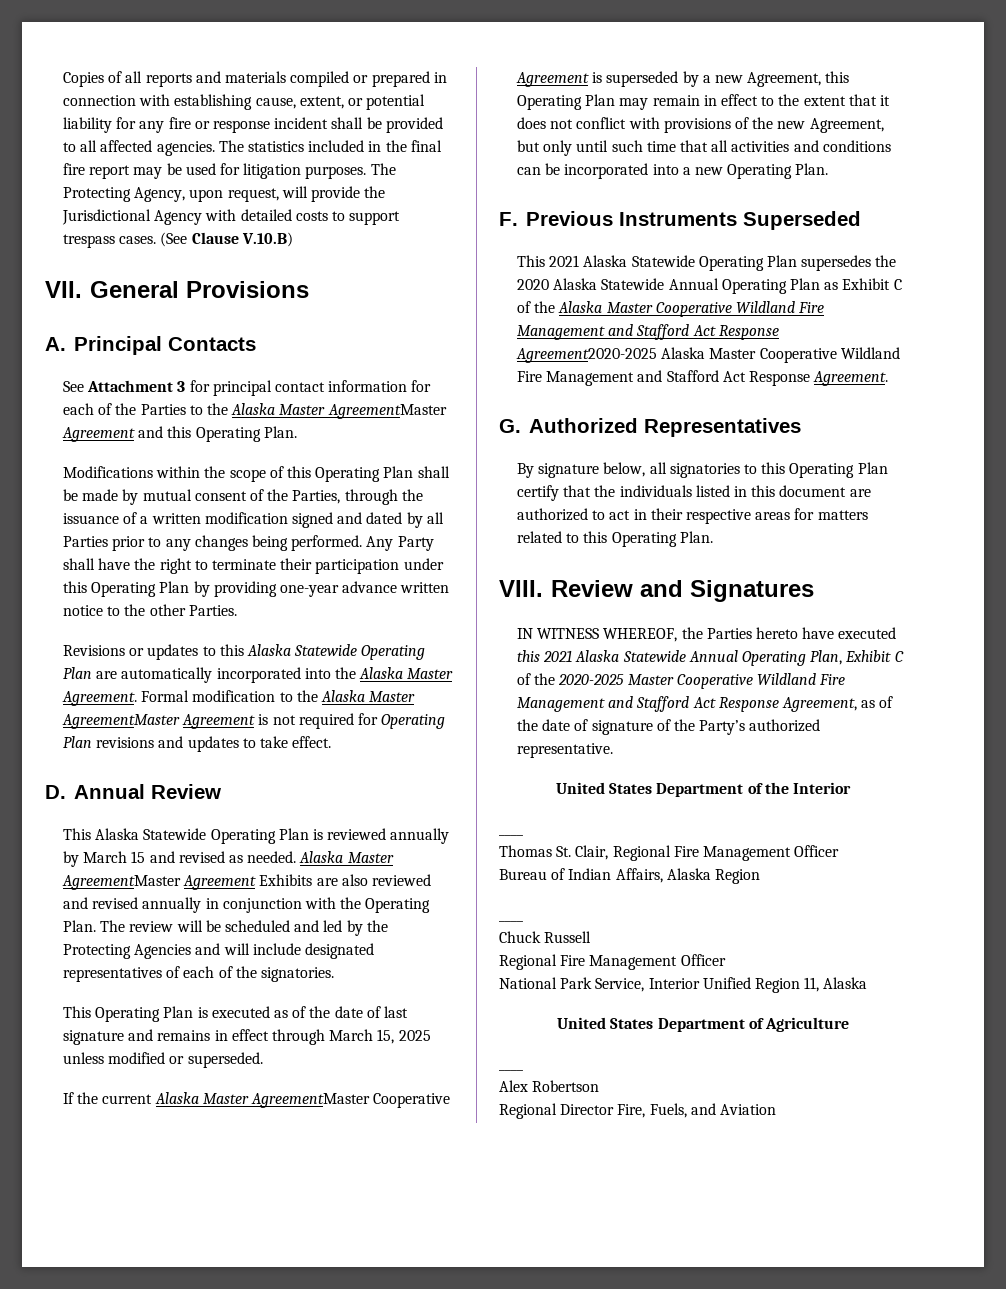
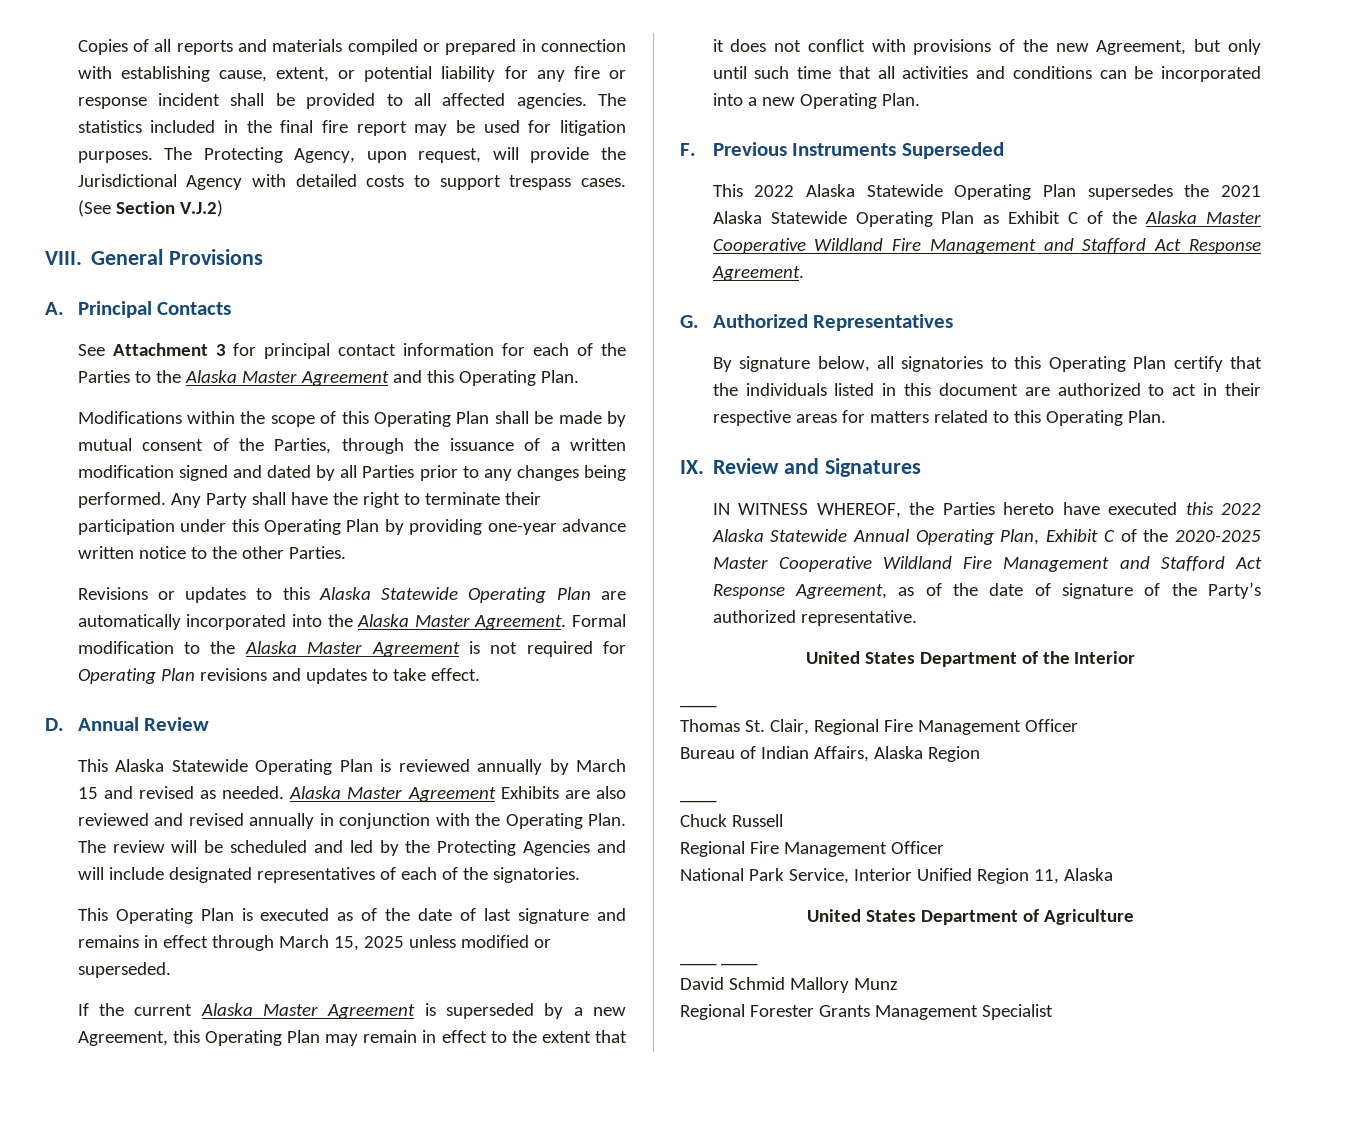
- (See Clause V.10.B)
- VII. General Provisions
+ (See Section V.J.2)
+ VIII. General Provisions
- See Attachment 3 for principal contact information for each of the Parties to the Alaska Master AgreementMaster Agreement and this Operating Plan.
+ See Attachment 3 for principal contact information for each of the Parties to the Alaska Master Agreement and this Operating Plan.
- Formal modification to the Alaska Master AgreementMaster Agreement is not required for Operating Plan revisions and updates to take effect.
+ Formal modification to the Alaska Master Agreement is not required for Operating Plan revisions and updates to take effect.
- Alaska Master AgreementMaster Agreement Exhibits are also reviewed and revised annually in conjunction with the Operating Plan.
+ Alaska Master Agreement Exhibits are also reviewed and revised annually in conjunction with the Operating Plan.
- If the current Alaska Master AgreementMaster Cooperative Agreement is superseded by a new Agreement, this Operating Plan may remain in effect to the extent that it does not conflict with provisions of the new Agreement, but only until such time that all activities and conditions can be incorporated into a new Operating Plan.
+ If the current Alaska Master Agreement is superseded by a new Agreement, this Operating Plan may remain in effect to the extent that it does not conflict with provisions of the new Agreement, but only until such time that all activities and conditions can be incorporated into a new Operating Plan.
- This 2021 Alaska Statewide Operating Plan supersedes the 2020 Alaska Statewide Annual Operating Plan as Exhibit C of the Alaska Master Cooperative Wildland Fire Management and Stafford Act Response Agreement2020-2025 Alaska Master Cooperative Wildland Fire Management and Stafford Act Response Agreement.
+ This 2022 Alaska Statewide Operating Plan supersedes the 2021 Alaska Statewide Operating Plan as Exhibit C of the Alaska Master Cooperative Wildland Fire Management and Stafford Act Response Agreement.
- VIII. Review and Signatures
+ IX. Review and Signatures
- IN WITNESS WHEREOF, the Parties hereto have executed this 2021 Alaska Statewide Annual Operating Plan, Exhibit C of the 2020-2025 Master Cooperative Wildland Fire Management and Stafford Act Response Agreement, as of the date of signature of the Party’s authorized representative.
+ IN WITNESS WHEREOF, the Parties hereto have executed this 2022 Alaska Statewide Annual Operating Plan, Exhibit C of the 2020-2025 Master Cooperative Wildland Fire Management and Stafford Act Response Agreement, as of the date of signature of the Party’s authorized representative.
  United States Department of Agriculture
- ____
- Alex Robertson
- Regional Director Fire, Fuels, and Aviation
+ ____ ____
+ David Schmid Mallory Munz
+ Regional Forester Grants Management Specialist

